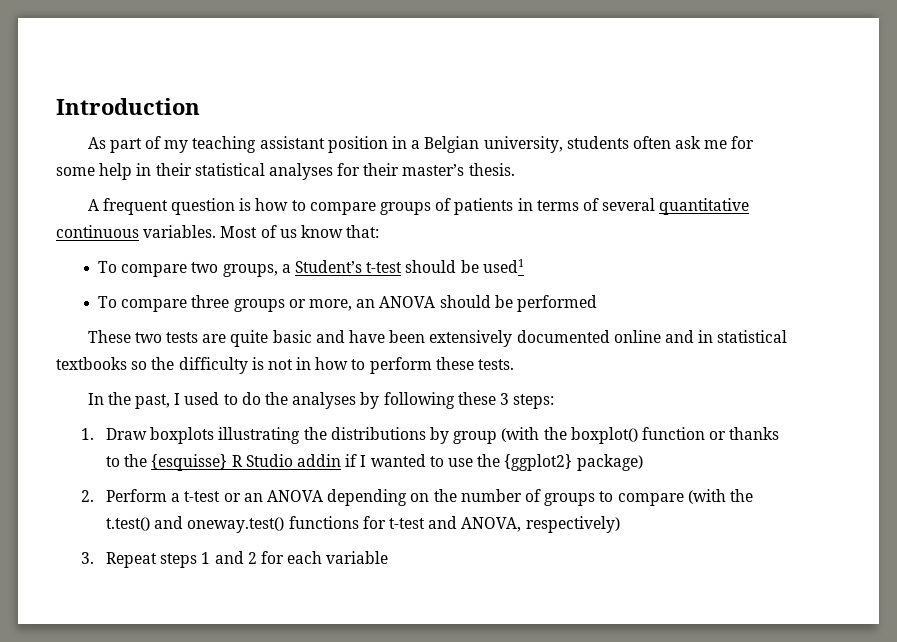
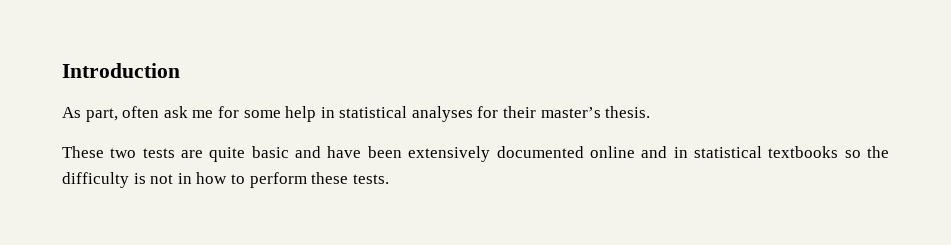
- As part of my teaching assistant position in a Belgian university, students often ask me for some help in their statistical analyses for their master’s thesis.
+ As part, often ask me for some help in statistical analyses for their master’s thesis.
- A frequent question is how to compare groups of patients in terms of several quantitative continuous variables. Most of us know that:
- To compare two groups, a Student’s t-test should be used1
- To compare three groups or more, an ANOVA should be performed
- In the past, I used to do the analyses by following these 3 steps:
- 1. Draw boxplots illustrating the distributions by group (with the boxplot() function or thanks to the {esquisse} R Studio addin if I wanted to use the {ggplot2} package)
- 2. Perform a t-test or an ANOVA depending on the number of groups to compare (with the t.test() and oneway.test() functions for t-test and ANOVA, respectively)
- 3. Repeat steps 1 and 2 for each variable

